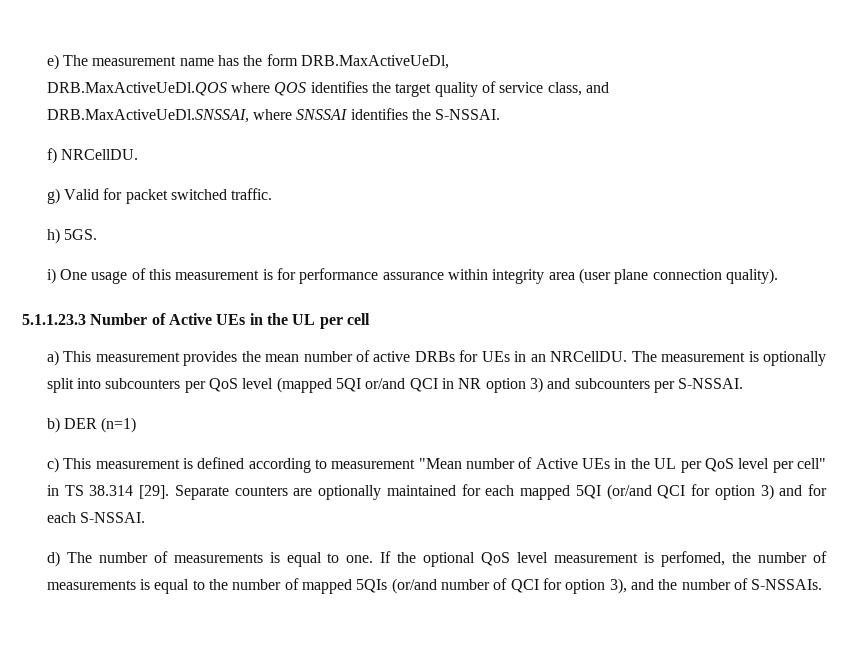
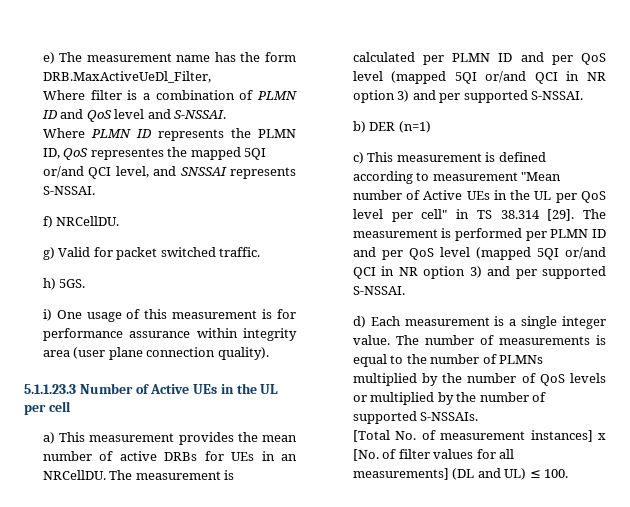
- e) The measurement name has the form DRB.MaxActiveUeDl,
- DRB.MaxActiveUeDl.QOS where QOS identifies the target quality of service class, and
- DRB.MaxActiveUeDl.SNSSAI, where SNSSAI identifies the S-NSSAI.
+ e) The measurement name has the form DRB.MaxActiveUeDl_Filter,
+ Where filter is a combination of PLMN ID and QoS level and S-NSSAI.
+ Where PLMN ID represents the PLMN ID, QoS representes the mapped 5QI or/and QCI level, and SNSSAI represents S-NSSAI.
- The measurement is optionally split into subcounters per QoS level (mapped 5QI or/and QCI in NR option 3) and subcounters per S-NSSAI.
+ The measurement is calculated per PLMN ID and per QoS level (mapped 5QI or/and QCI in NR option 3) and per supported S-NSSAI.
- Separate counters are optionally maintained for each mapped 5QI (or/and QCI for option 3) and for each S-NSSAI.
+ The measurement is performed per PLMN ID and per QoS level (mapped 5QI or/and QCI in NR option 3) and per supported S-NSSAI.
- d) The number of measurements is equal to one. If the optional QoS level measurement is perfomed, the number of measurements is equal to the number of mapped 5QIs (or/and number of QCI for option 3), and the number of S-NSSAIs.
+ d) Each measurement is a single integer value. The number of measurements is equal to the number of PLMNs multiplied by the number of QoS levels or multiplied by the number of supported S-NSSAIs.
+ [Total No. of measurement instances] x [No. of filter values for all measurements] (DL and UL) ≤ 100.

